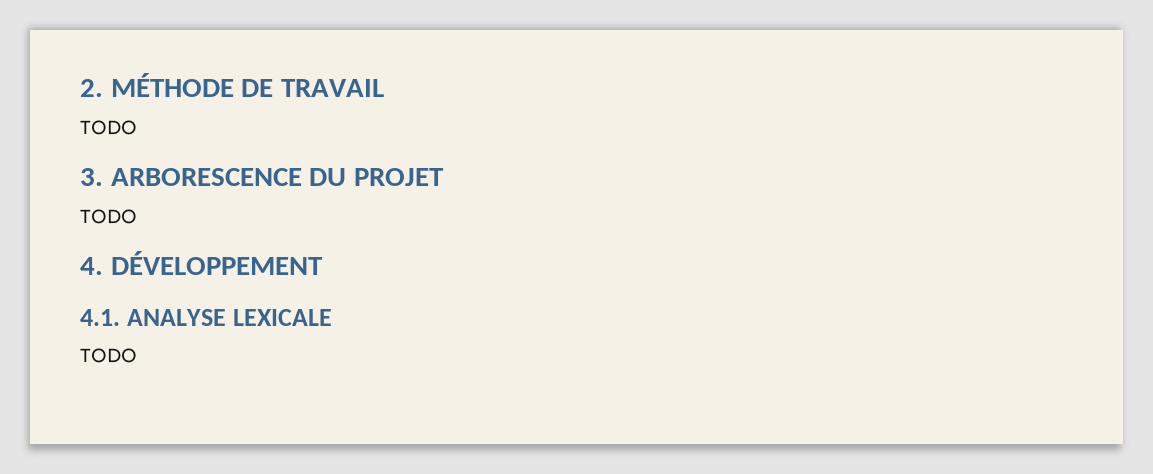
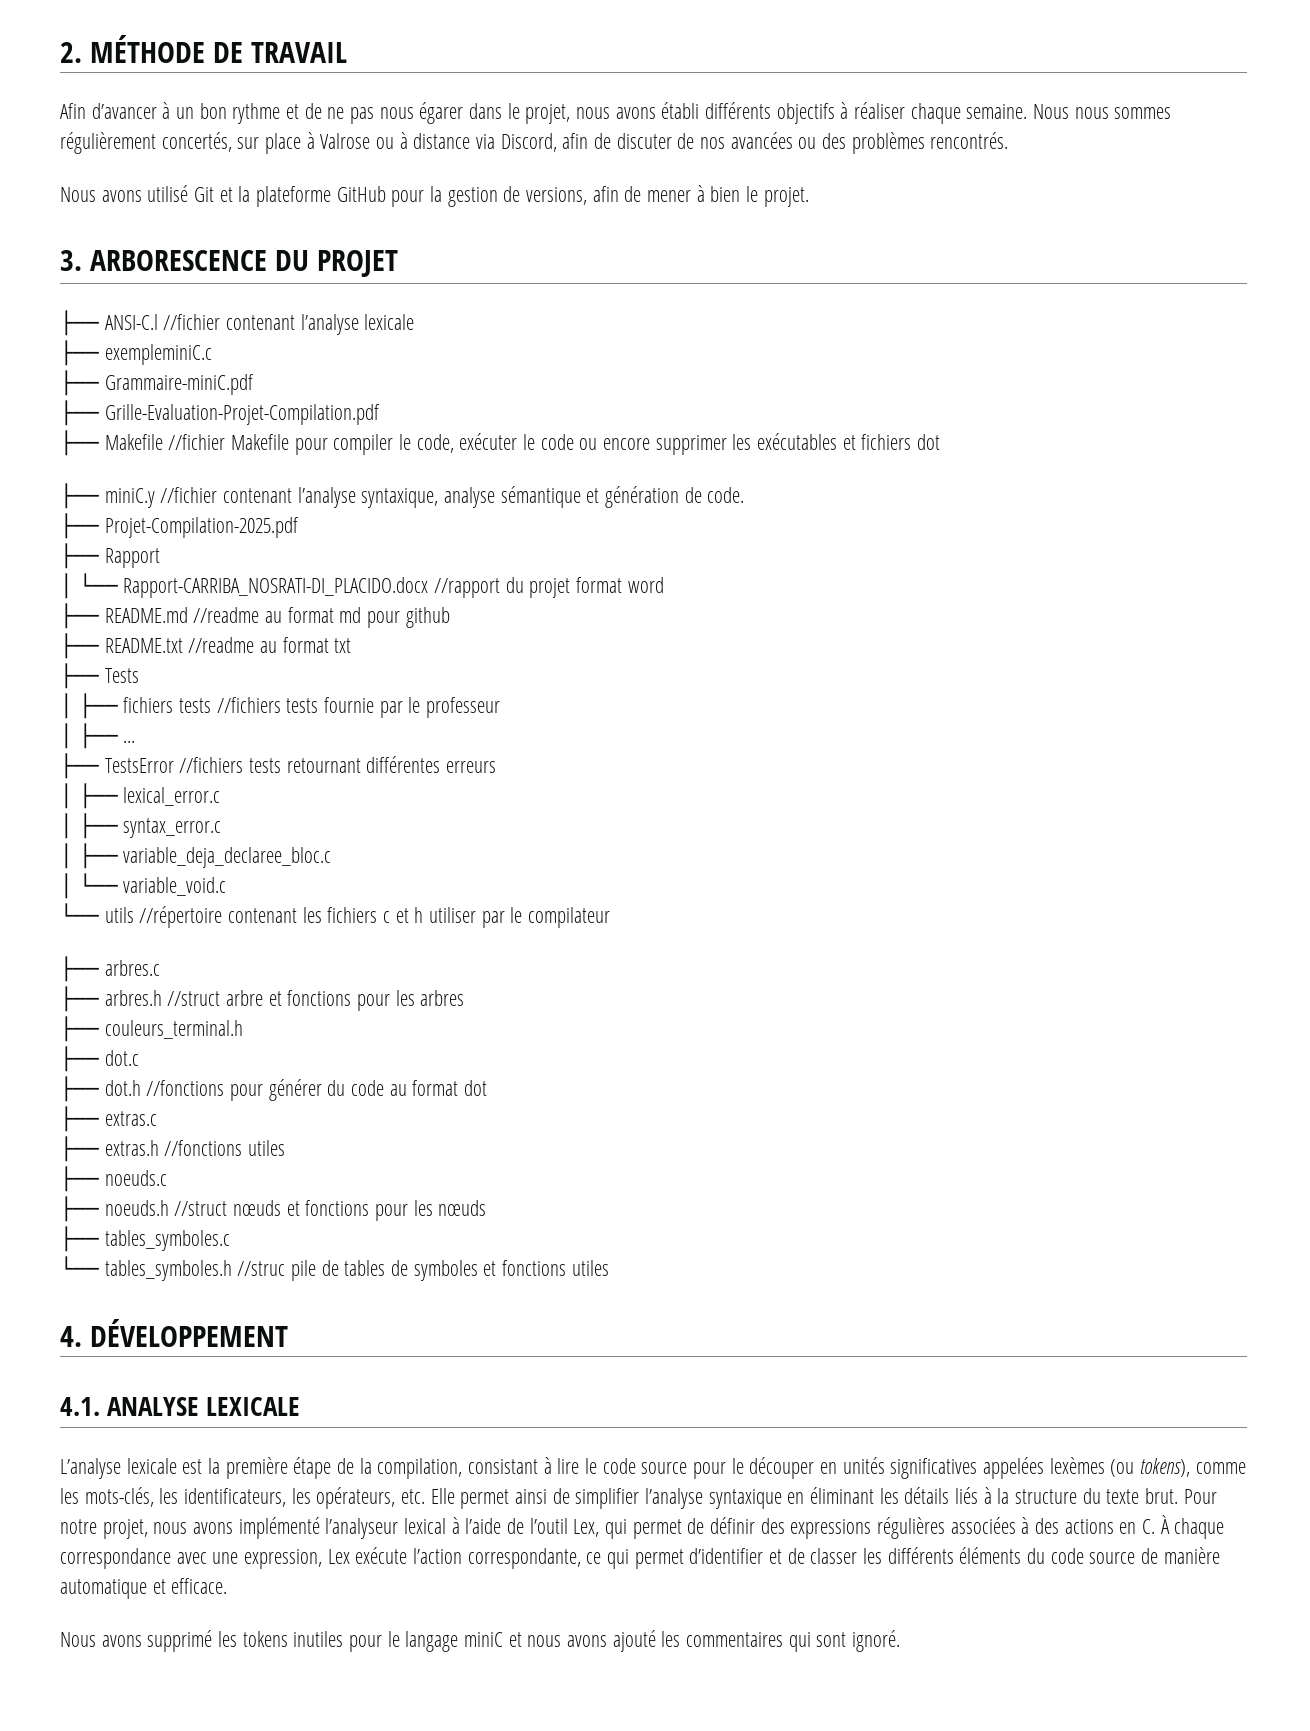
  2. MÉTHODE DE TRAVAIL
- TODO
+ Afin d’avancer à un bon rythme et de ne pas nous égarer dans le projet, nous avons établi différents objectifs à réaliser chaque semaine. Nous nous sommes régulièrement concertés, sur place à Valrose ou à distance via Discord, afin de discuter de nos avancées ou des problèmes rencontrés.
+ Nous avons utilisé Git et la plateforme GitHub pour la gestion de versions, afin de mener à bien le projet.
  3. ARBORESCENCE DU PROJET
- TODO
+ ├── ANSI-C.l //fichier contenant l’analyse lexicale
+ ├── exempleminiC.c
+ ├── Grammaire-miniC.pdf
+ ├── Grille-Evaluation-Projet-Compilation.pdf
+ ├── Makefile //fichier Makefile pour compiler le code, exécuter le code ou encore supprimer les exécutables et fichiers dot
+ ├── miniC.y //fichier contenant l’analyse syntaxique, analyse sémantique et génération de code.
+ ├── Projet-Compilation-2025.pdf
+ ├── Rapport
+ │ └── Rapport-CARRIBA_NOSRATI-DI_PLACIDO.docx //rapport du projet format word
+ ├── README.md //readme au format md pour github
+ ├── README.txt //readme au format txt
+ ├── Tests
+ │ ├── fichiers tests //fichiers tests fournie par le professeur
+ │ ├── ...
+ ├── TestsError //fichiers tests retournant différentes erreurs
+ │ ├── lexical_error.c
+ │ ├── syntax_error.c
+ │ ├── variable_deja_declaree_bloc.c
+ │ └── variable_void.c
+ └── utils //répertoire contenant les fichiers c et h utiliser par le compilateur
+ ├── arbres.c
+ ├── arbres.h //struct arbre et fonctions pour les arbres
+ ├── couleurs_terminal.h
+ ├── dot.c
+ ├── dot.h //fonctions pour générer du code au format dot
+ ├── extras.c
+ ├── extras.h //fonctions utiles
+ ├── noeuds.c
+ ├── noeuds.h //struct nœuds et fonctions pour les nœuds
+ ├── tables_symboles.c
+ └── tables_symboles.h //struc pile de tables de symboles et fonctions utiles
  4.1. ANALYSE LEXICALE
- TODO
+ L’analyse lexicale est la première étape de la compilation, consistant à lire le code source pour le découper en unités significatives appelées lexèmes (ou tokens), comme les mots-clés, les identificateurs, les opérateurs, etc. Elle permet ainsi de simplifier l’analyse syntaxique en éliminant les détails liés à la structure du texte brut. Pour notre projet, nous avons implémenté l’analyseur lexical à l’aide de l’outil Lex, qui permet de définir des expressions régulières associées à des actions en C. À chaque correspondance avec une expression, Lex exécute l’action correspondante, ce qui permet d’identifier et de classer les différents éléments du code source de manière automatique et efficace.
+ Nous avons supprimé les tokens inutiles pour le langage miniC et nous avons ajouté les commentaires qui sont ignoré.

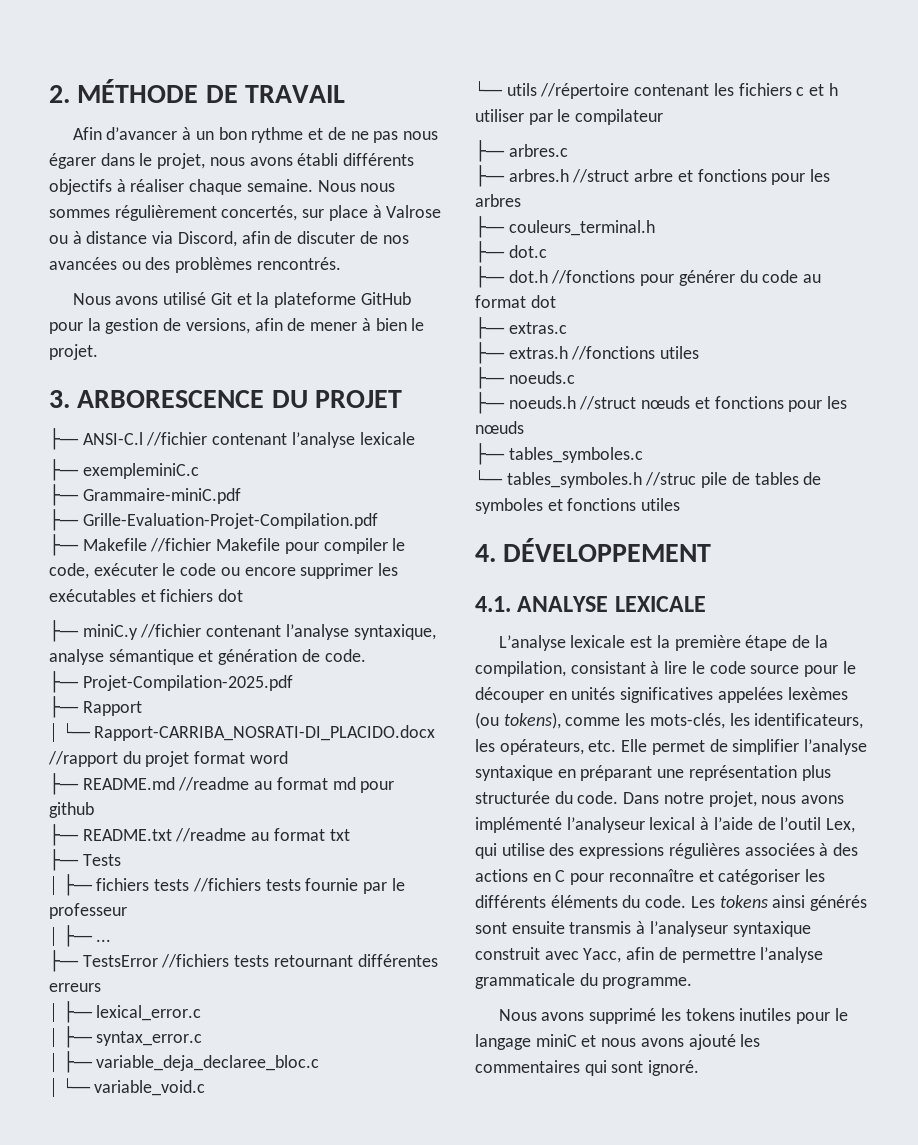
- L’analyse lexicale est la première étape de la compilation, consistant à lire le code source pour le découper en unités significatives appelées lexèmes (ou tokens), comme les mots-clés, les identificateurs, les opérateurs, etc. Elle permet ainsi de simplifier l’analyse syntaxique en éliminant les détails liés à la structure du texte brut. Pour notre projet, nous avons implémenté l’analyseur lexical à l’aide de l’outil Lex, qui permet de définir des expressions régulières associées à des actions en C. À chaque correspondance avec une expression, Lex exécute l’action correspondante, ce qui permet d’identifier et de classer les différents éléments du code source de manière automatique et efficace.
+ L’analyse lexicale est la première étape de la compilation, consistant à lire le code source pour le découper en unités significatives appelées lexèmes (ou tokens), comme les mots-clés, les identificateurs, les opérateurs, etc. Elle permet de simplifier l’analyse syntaxique en préparant une représentation plus structurée du code. Dans notre projet, nous avons implémenté l’analyseur lexical à l’aide de l’outil Lex, qui utilise des expressions régulières associées à des actions en C pour reconnaître et catégoriser les différents éléments du code. Les tokens ainsi générés sont ensuite transmis à l’analyseur syntaxique construit avec Yacc, afin de permettre l’analyse grammaticale du programme.

